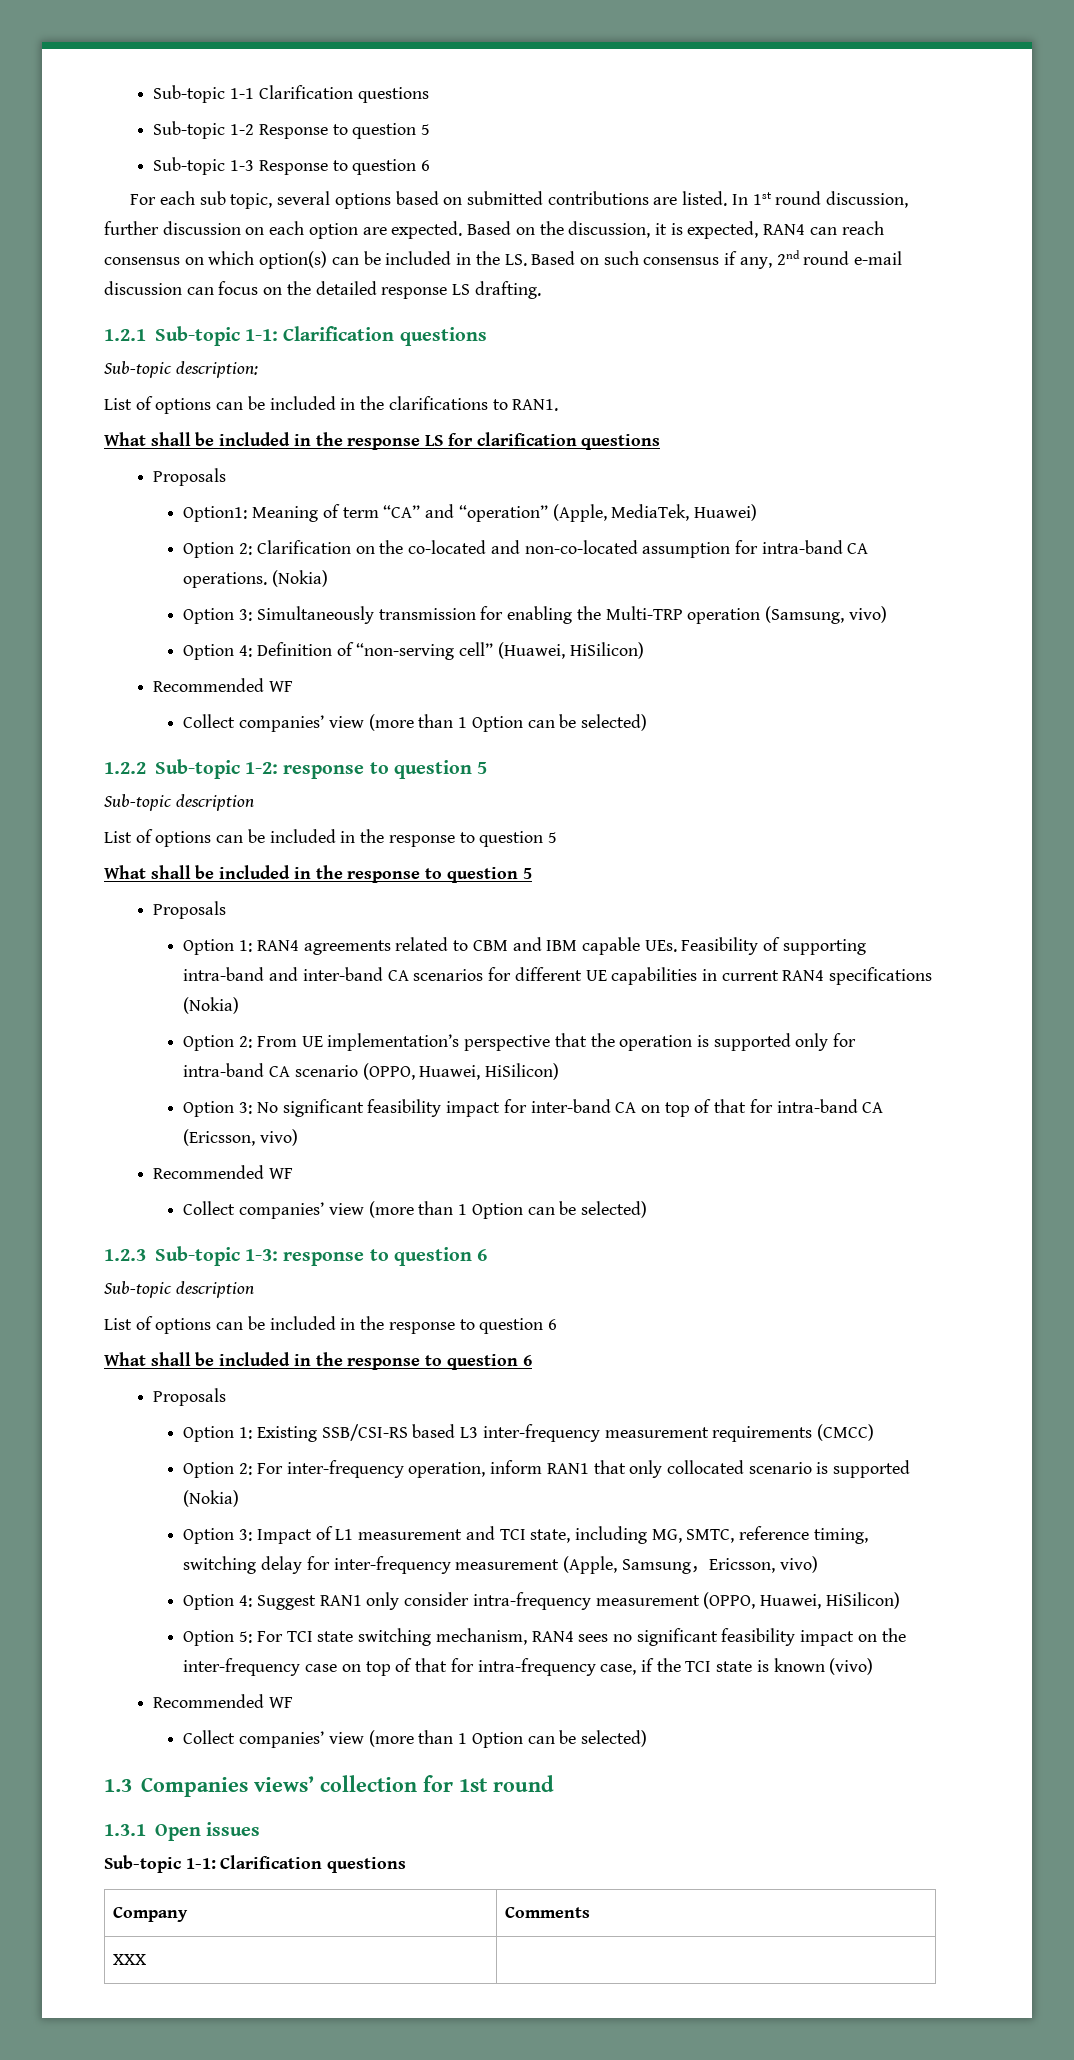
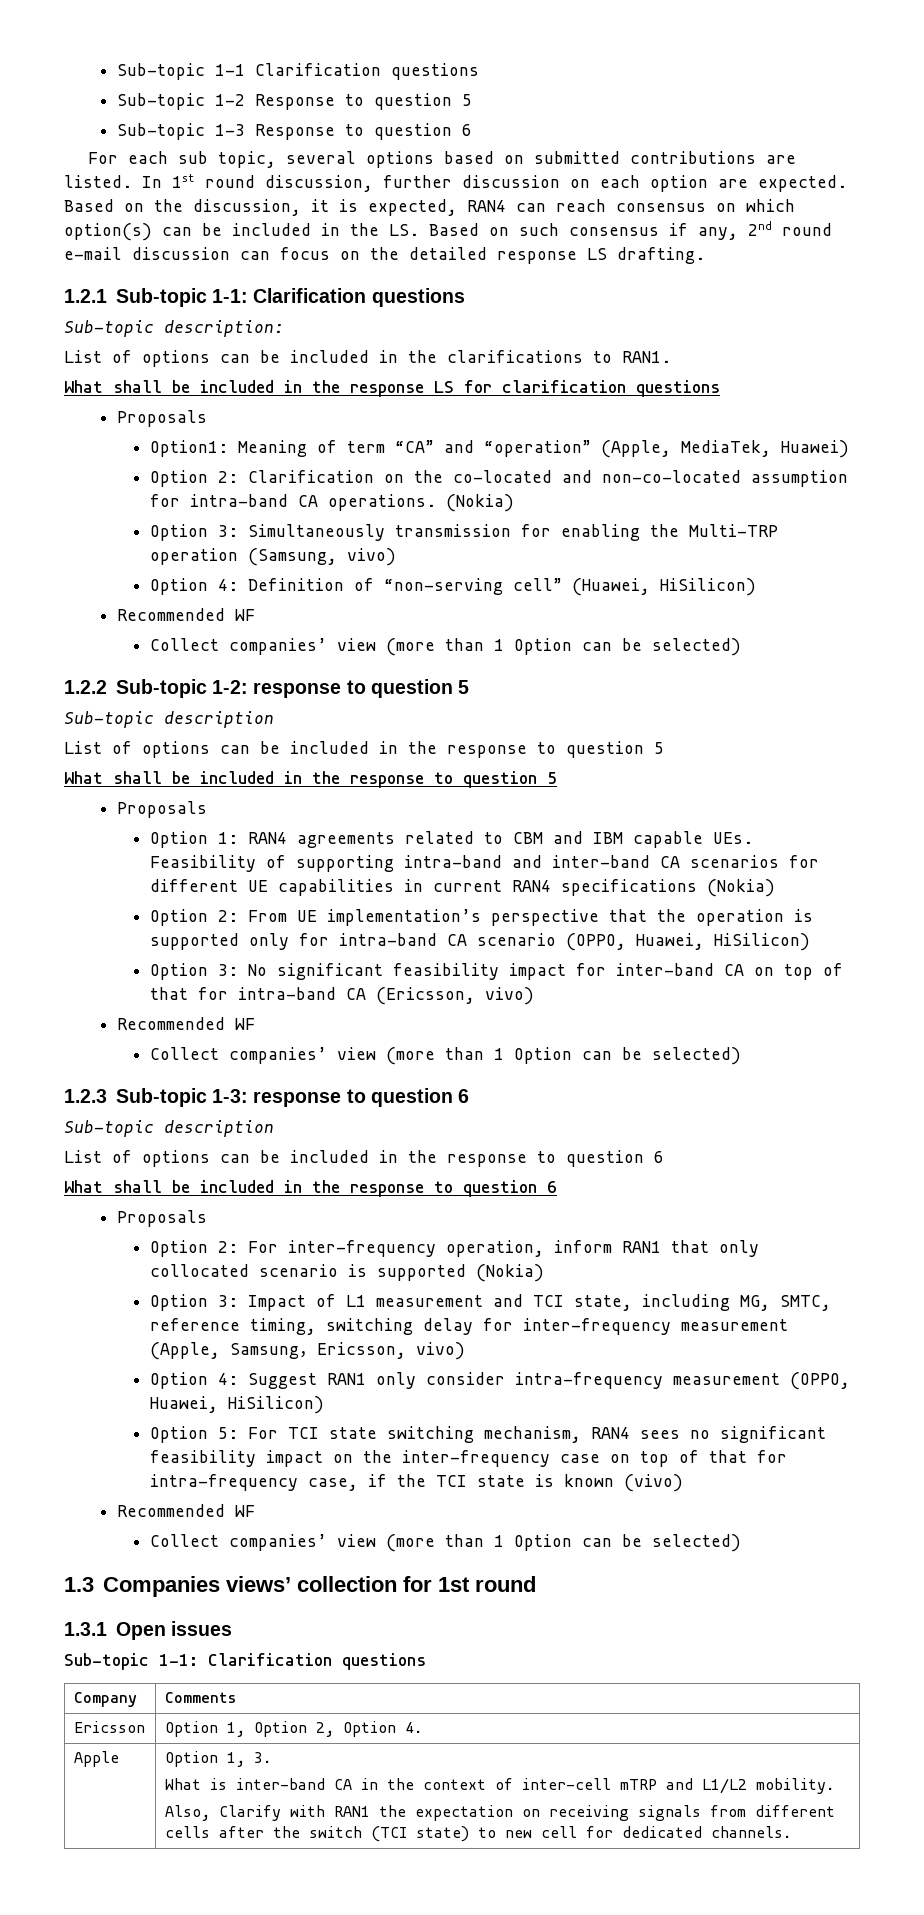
- Option 1: Existing SSB/CSI-RS based L3 inter-frequency measurement requirements (CMCC)
- XXX |
+ Ericsson | Option 1, Option 2, Option 4.
+ Apple | Option 1, 3.
+ What is inter-band CA in the context of inter-cell mTRP and L1/L2 mobility.
+ Also, Clarify with RAN1 the expectation on receiving signals from different cells after the switch (TCI state) to new cell for dedicated channels.

